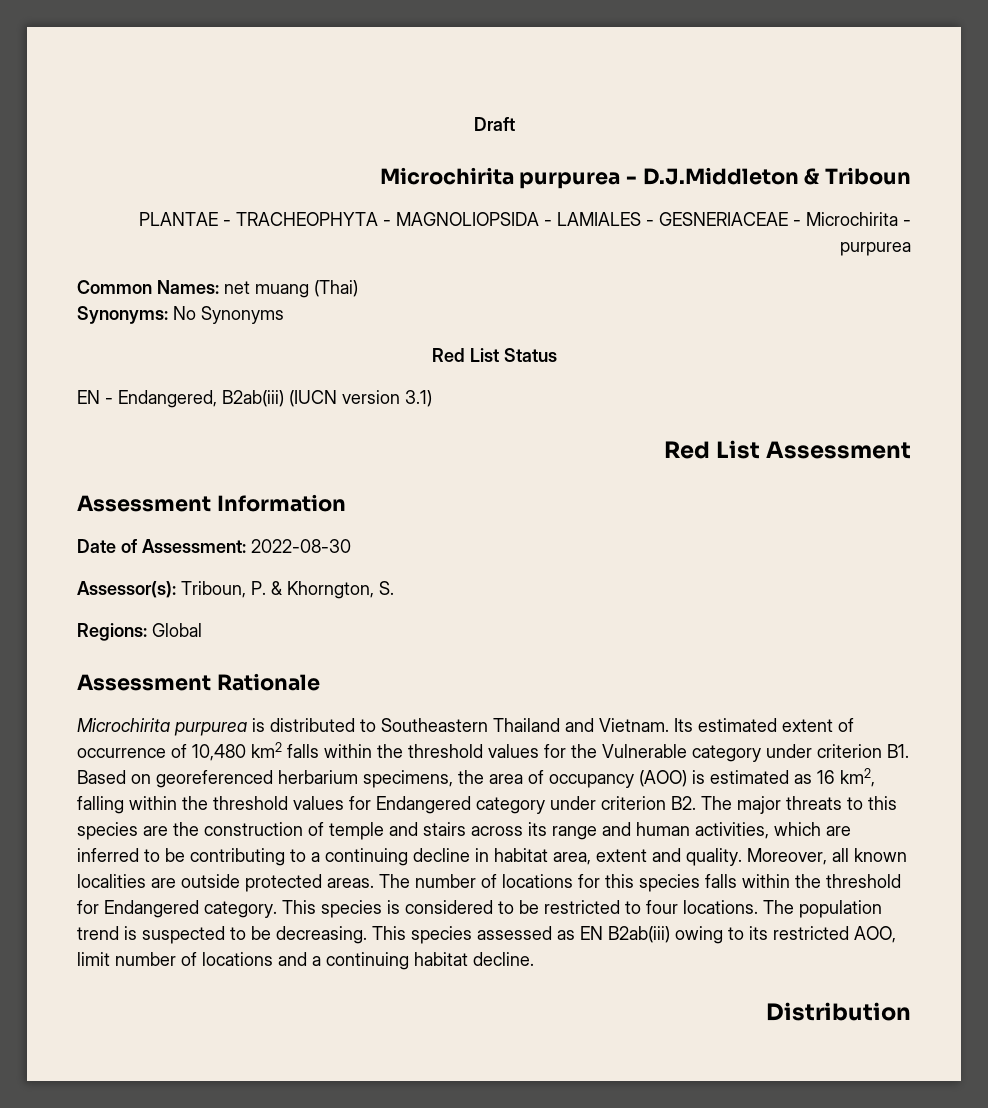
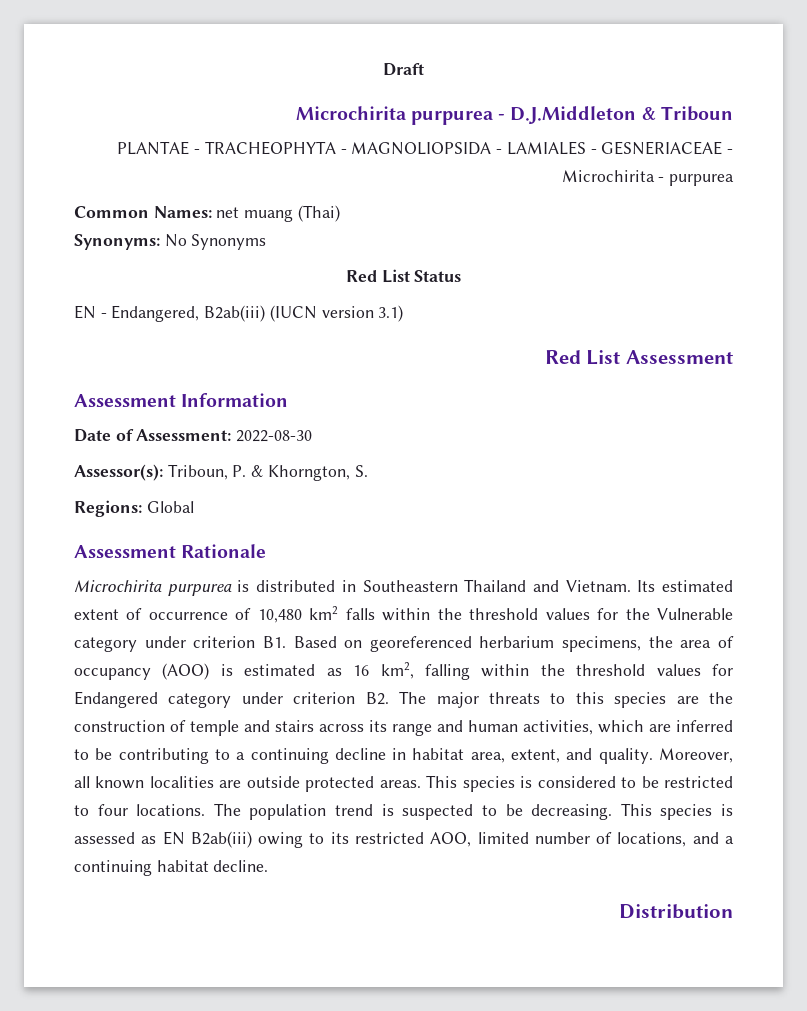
- Microchirita purpurea is distributed to Southeastern Thailand and Vietnam.
+ Microchirita purpurea is distributed in Southeastern Thailand and Vietnam.
- Its estimated extent of occurrence of 10,480 km2 falls within the threshold values for the Vulnerable category under criterion B1. Based on georeferenced herbarium specimens, the area of occupancy (AOO) is estimated as 16 km2, falling within the threshold values for Endangered category under criterion B2. The major threats to this species are the construction of temple and stairs across its range and human activities, which are inferred to be contributing to a continuing decline in habitat area, extent and quality.
+ Its estimated extent of occurrence of 10,480 km2 falls within the threshold values for the Vulnerable category under criterion B1. Based on georeferenced herbarium specimens, the area of occupancy (AOO) is estimated as 16 km2, falling within the threshold values for Endangered category under criterion B2. The major threats to this species are the construction of temple and stairs across its range and human activities, which are inferred to be contributing to a continuing decline in habitat area, extent, and quality.
- The number of locations for this species falls within the threshold for Endangered category.
- This species assessed as EN B2ab(iii) owing to its restricted AOO, limit number of locations and a continuing habitat decline.
+ This species is assessed as EN B2ab(iii) owing to its restricted AOO, limited number of locations, and a continuing habitat decline.

